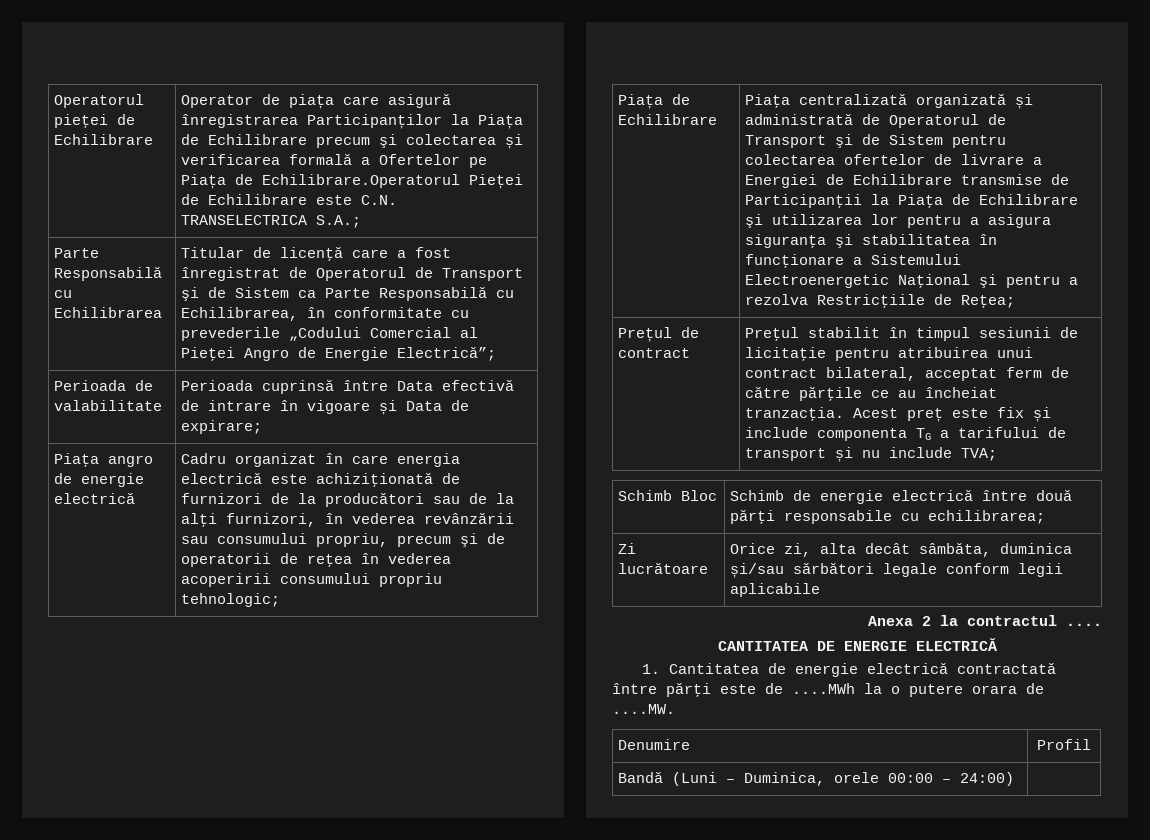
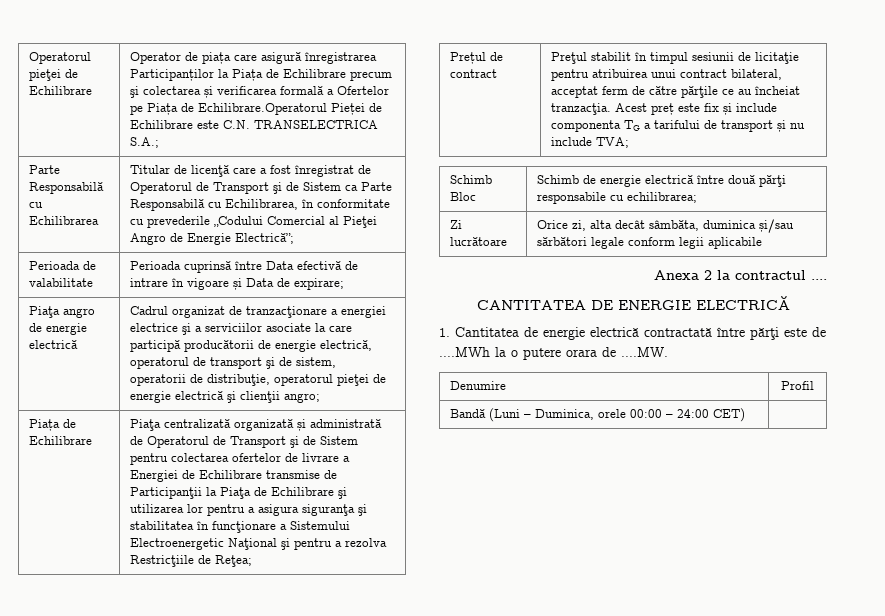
- Cadru organizat în care energia electrică este achiziţionată de furnizori de la producători sau de la alţi furnizori, în vederea revânzării sau consumului propriu, precum şi de operatorii de reţea în vederea acoperirii consumului propriu tehnologic;
+ Cadrul organizat de tranzacţionare a energiei electrice şi a serviciilor asociate la care participă producătorii de energie electrică, operatorul de transport şi de sistem, operatorii de distribuţie, operatorul pieţei de energie electrică şi clienţii angro;
- Bandă (Luni – Duminica, orele 00:00 – 24:00) |
+ Bandă (Luni – Duminica, orele 00:00 – 24:00 CET) |

